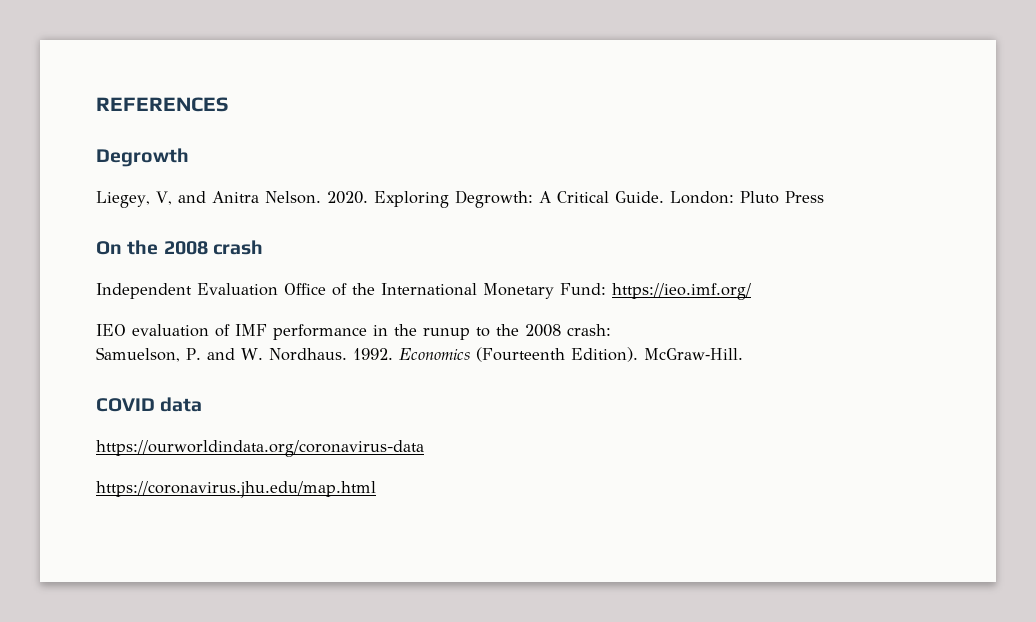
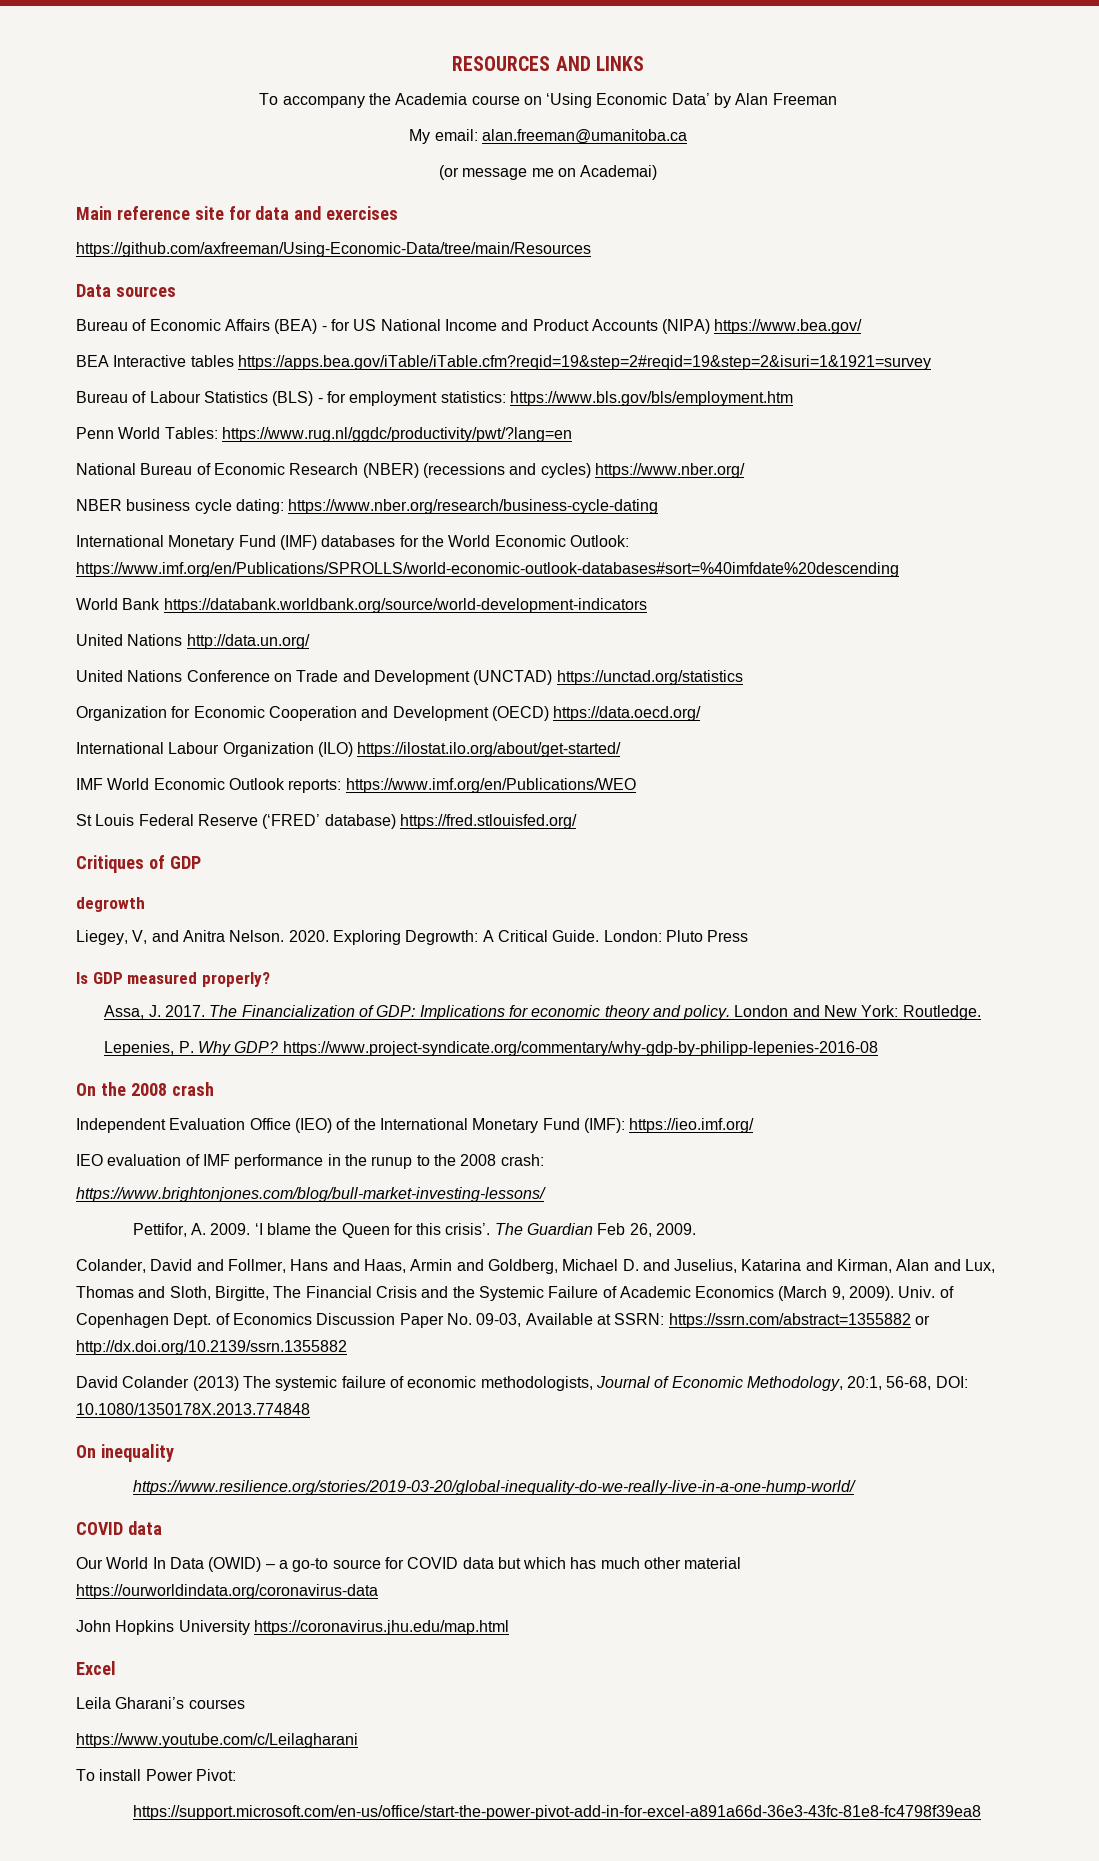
- REFERENCES
- Degrowth
+ RESOURCES AND LINKS
+ To accompany the Academia course on ‘Using Economic Data’ by Alan Freeman
+ My email: alan.freeman@umanitoba.ca
+ (or message me on Academai)
+ Main reference site for data and exercises
+ https://github.com/axfreeman/Using-Economic-Data/tree/main/Resources
+ Data sources
+ Bureau of Economic Affairs (BEA) - for US National Income and Product Accounts (NIPA) https://www.bea.gov/
+ BEA Interactive tables https://apps.bea.gov/iTable/iTable.cfm?reqid=19&step=2#reqid=19&step=2&isuri=1&1921=survey
+ Bureau of Labour Statistics (BLS) - for employment statistics: https://www.bls.gov/bls/employment.htm
+ Penn World Tables: https://www.rug.nl/ggdc/productivity/pwt/?lang=en
+ National Bureau of Economic Research (NBER) (recessions and cycles) https://www.nber.org/
+ NBER business cycle dating: https://www.nber.org/research/business-cycle-dating
+ International Monetary Fund (IMF) databases for the World Economic Outlook: https://www.imf.org/en/Publications/SPROLLS/world-economic-outlook-databases#sort=%40imfdate%20descending
+ World Bank https://databank.worldbank.org/source/world-development-indicators
+ United Nations http://data.un.org/
+ United Nations Conference on Trade and Development (UNCTAD) https://unctad.org/statistics
+ Organization for Economic Cooperation and Development (OECD) https://data.oecd.org/
+ International Labour Organization (ILO) https://ilostat.ilo.org/about/get-started/
+ IMF World Economic Outlook reports: https://www.imf.org/en/Publications/WEO
+ St Louis Federal Reserve (‘FRED’ database) https://fred.stlouisfed.org/
+ Critiques of GDP
+ degrowth
+ Is GDP measured properly?
+ Assa, J. 2017. The Financialization of GDP: Implications for economic theory and policy. London and New York: Routledge.
+ Lepenies, P. Why GDP? https://www.project-syndicate.org/commentary/why-gdp-by-philipp-lepenies-2016-08
- Independent Evaluation Office of the International Monetary Fund: https://ieo.imf.org/
+ Independent Evaluation Office (IEO) of the International Monetary Fund (IMF): https://ieo.imf.org/
- Samuelson, P. and W. Nordhaus. 1992. Economics (Fourteenth Edition). McGraw‐Hill.
+ https://www.brightonjones.com/blog/bull-market-investing-lessons/
+ Pettifor, A. 2009. ‘I blame the Queen for this crisis’. The Guardian Feb 26, 2009.
+ Colander, David and Follmer, Hans and Haas, Armin and Goldberg, Michael D. and Juselius, Katarina and Kirman, Alan and Lux, Thomas and Sloth, Birgitte, The Financial Crisis and the Systemic Failure of Academic Economics (March 9, 2009). Univ. of Copenhagen Dept. of Economics Discussion Paper No. 09-03, Available at SSRN: https://ssrn.com/abstract=1355882 or http://dx.doi.org/10.2139/ssrn.1355882
+ David Colander (2013) The systemic failure of economic methodologists, Journal of Economic Methodology, 20:1, 56-68, DOI: 10.1080/1350178X.2013.774848
+ On inequality
+ https://www.resilience.org/stories/2019-03-20/global-inequality-do-we-really-live-in-a-one-hump-world/
  COVID data
- https://ourworldindata.org/coronavirus-data
- https://coronavirus.jhu.edu/map.html
+ Our World In Data (OWID) – a go-to source for COVID data but which has much other material https://ourworldindata.org/coronavirus-data
+ John Hopkins University https://coronavirus.jhu.edu/map.html
+ Excel
+ Leila Gharani’s courses
+ https://www.youtube.com/c/Leilagharani
+ To install Power Pivot:
+ https://support.microsoft.com/en-us/office/start-the-power-pivot-add-in-for-excel-a891a66d-36e3-43fc-81e8-fc4798f39ea8

